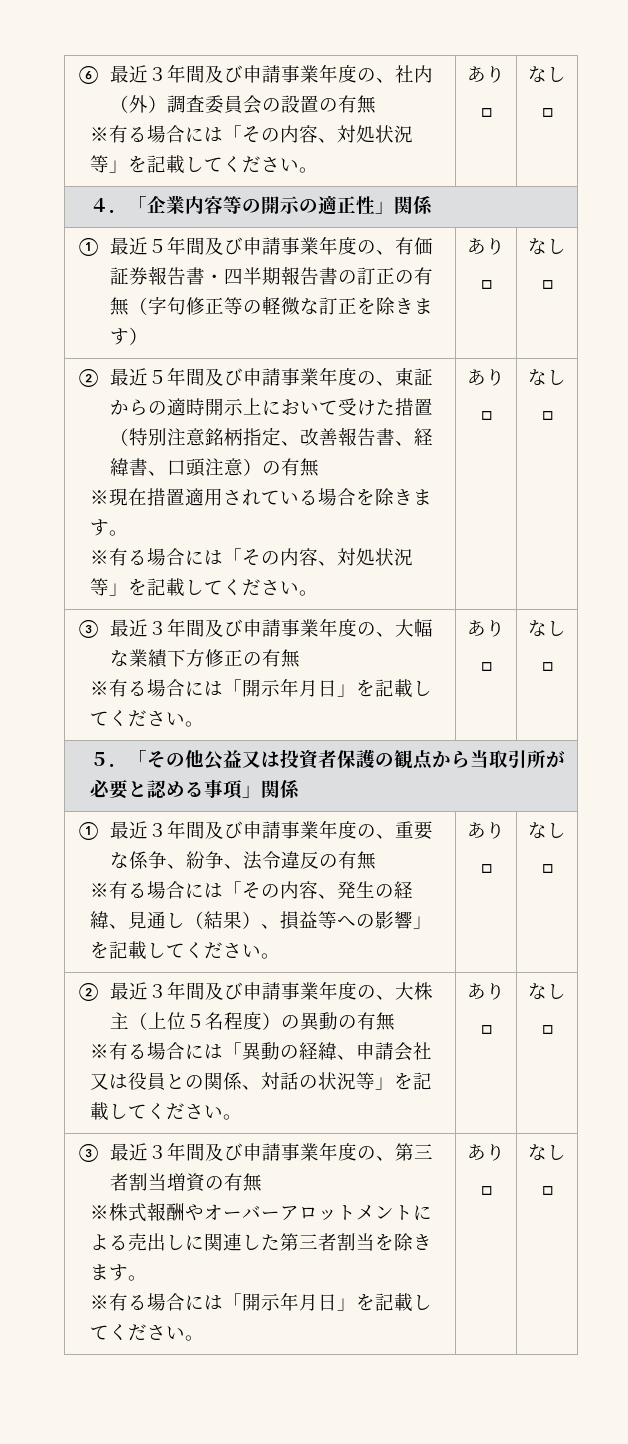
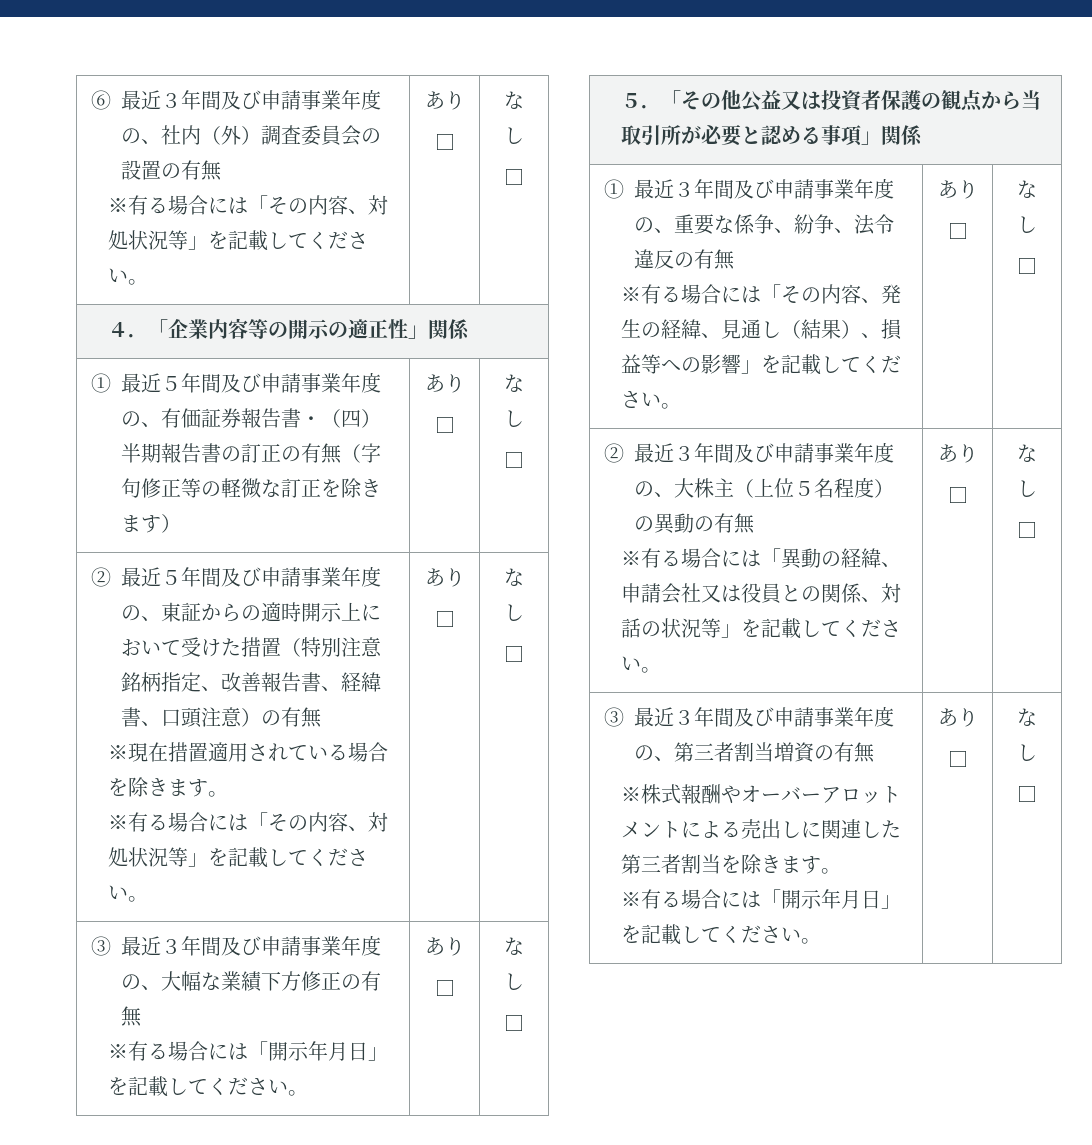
- ①最近５年間及び申請事業年度の、有価証券報告書・四半期報告書の訂正の有無（字句修正等の軽微な訂正を除きます） | あり
+ ①最近５年間及び申請事業年度の、有価証券報告書・（四）半期報告書の訂正の有無（字句修正等の軽微な訂正を除きます） | あり

